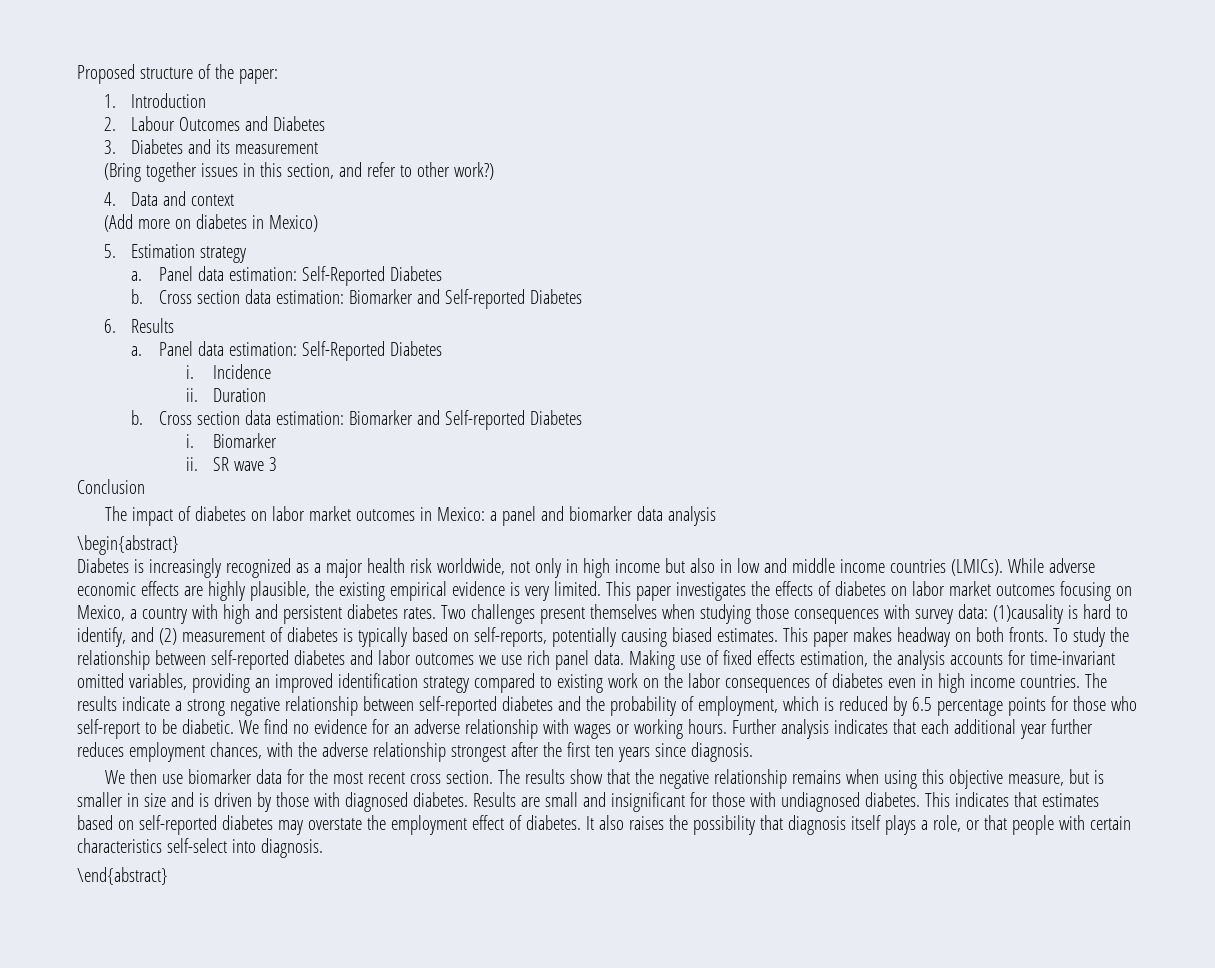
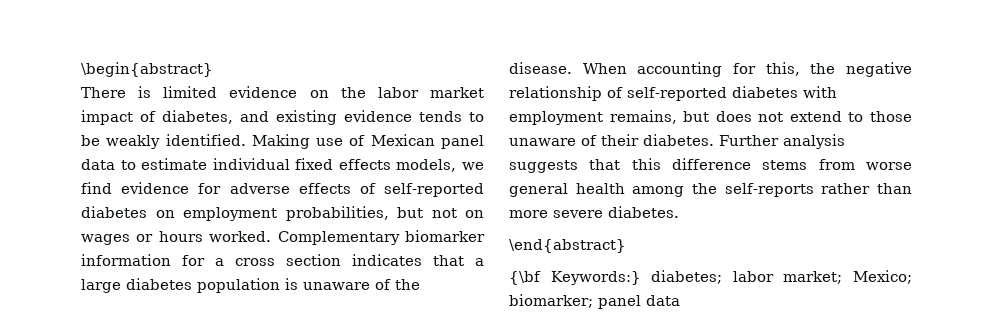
- Proposed structure of the paper:
- 1. Introduction
- 2. Labour Outcomes and Diabetes
- 3. Diabetes and its measurement
- (Bring together issues in this section, and refer to other work?)
- 4. Data and context
- (Add more on diabetes in Mexico)
- 5. Estimation strategy
- a. Panel data estimation: Self-Reported Diabetes
- b. Cross section data estimation: Biomarker and Self-reported Diabetes
- 6. Results
- a. Panel data estimation: Self-Reported Diabetes
- i. Incidence
- ii. Duration
- b. Cross section data estimation: Biomarker and Self-reported Diabetes
- i. Biomarker
- ii. SR wave 3
- Conclusion
- The impact of diabetes on labor market outcomes in Mexico: a panel and biomarker data analysis
  \begin{abstract}
- Diabetes is increasingly recognized as a major health risk worldwide, not only in high income but also in low and middle income countries (LMICs). While adverse economic effects are highly plausible, the existing empirical evidence is very limited. This paper investigates the effects of diabetes on labor market outcomes focusing on Mexico, a country with high and persistent diabetes rates. Two challenges present themselves when studying those consequences with survey data: (1)causality is hard to identify, and (2) measurement of diabetes is typically based on self-reports, potentially causing biased estimates. This paper makes headway on both fronts. To study the relationship between self-reported diabetes and labor outcomes we use rich panel data. Making use of fixed effects estimation, the analysis accounts for time-invariant omitted variables, providing an improved identification strategy compared to existing work on the labor consequences of diabetes even in high income countries. The results indicate a strong negative relationship between self-reported diabetes and the probability of employment, which is reduced by 6.5 percentage points for those who self-report to be diabetic. We find no evidence for an adverse relationship with wages or working hours. Further analysis indicates that each additional year further reduces employment chances, with the adverse relationship strongest after the first ten years since diagnosis.
- We then use biomarker data for the most recent cross section. The results show that the negative relationship remains when using this objective measure, but is smaller in size and is driven by those with diagnosed diabetes. Results are small and insignificant for those with undiagnosed diabetes. This indicates that estimates based on self-reported diabetes may overstate the employment effect of diabetes. It also raises the possibility that diagnosis itself plays a role, or that people with certain characteristics self-select into diagnosis.
+ There is limited evidence on the labor market impact of diabetes, and existing evidence tends to be weakly identified. Making use of Mexican panel data to estimate individual fixed effects models, we find evidence for adverse effects of self-reported diabetes on employment probabilities, but not on wages or hours worked. Complementary biomarker information for a cross section indicates that a large diabetes population is unaware of the disease. When accounting for this, the negative relationship of self-reported diabetes with employment remains, but does not extend to those unaware of their diabetes. Further analysis suggests that this difference stems from worse general health among the self-reports rather than more severe diabetes.
  \end{abstract}
+ {\bf Keywords:} diabetes; labor market; Mexico; biomarker; panel data

